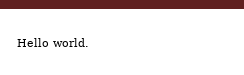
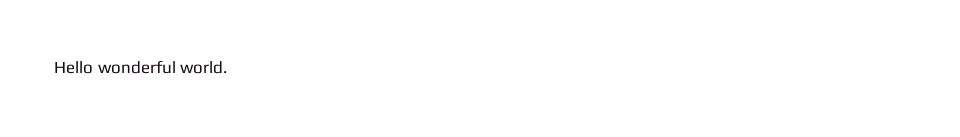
- Hello world.
+ Hello wonderful world.

